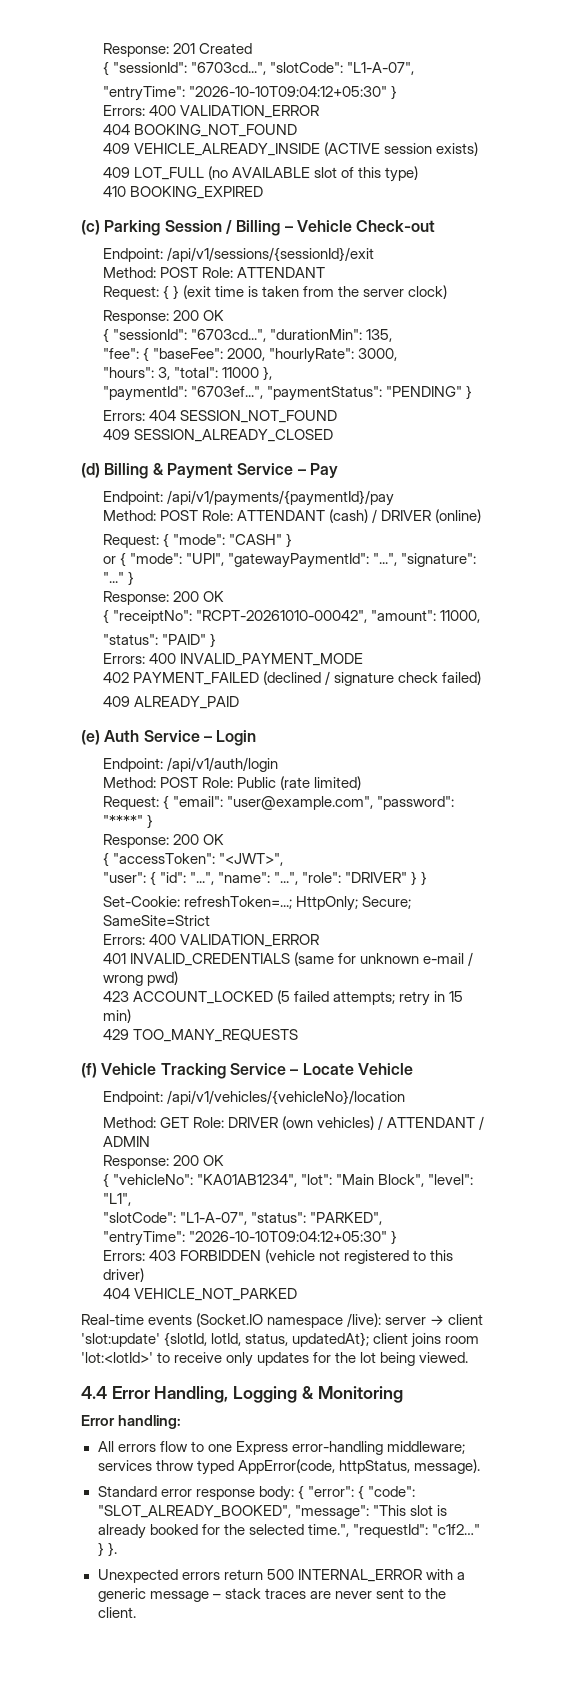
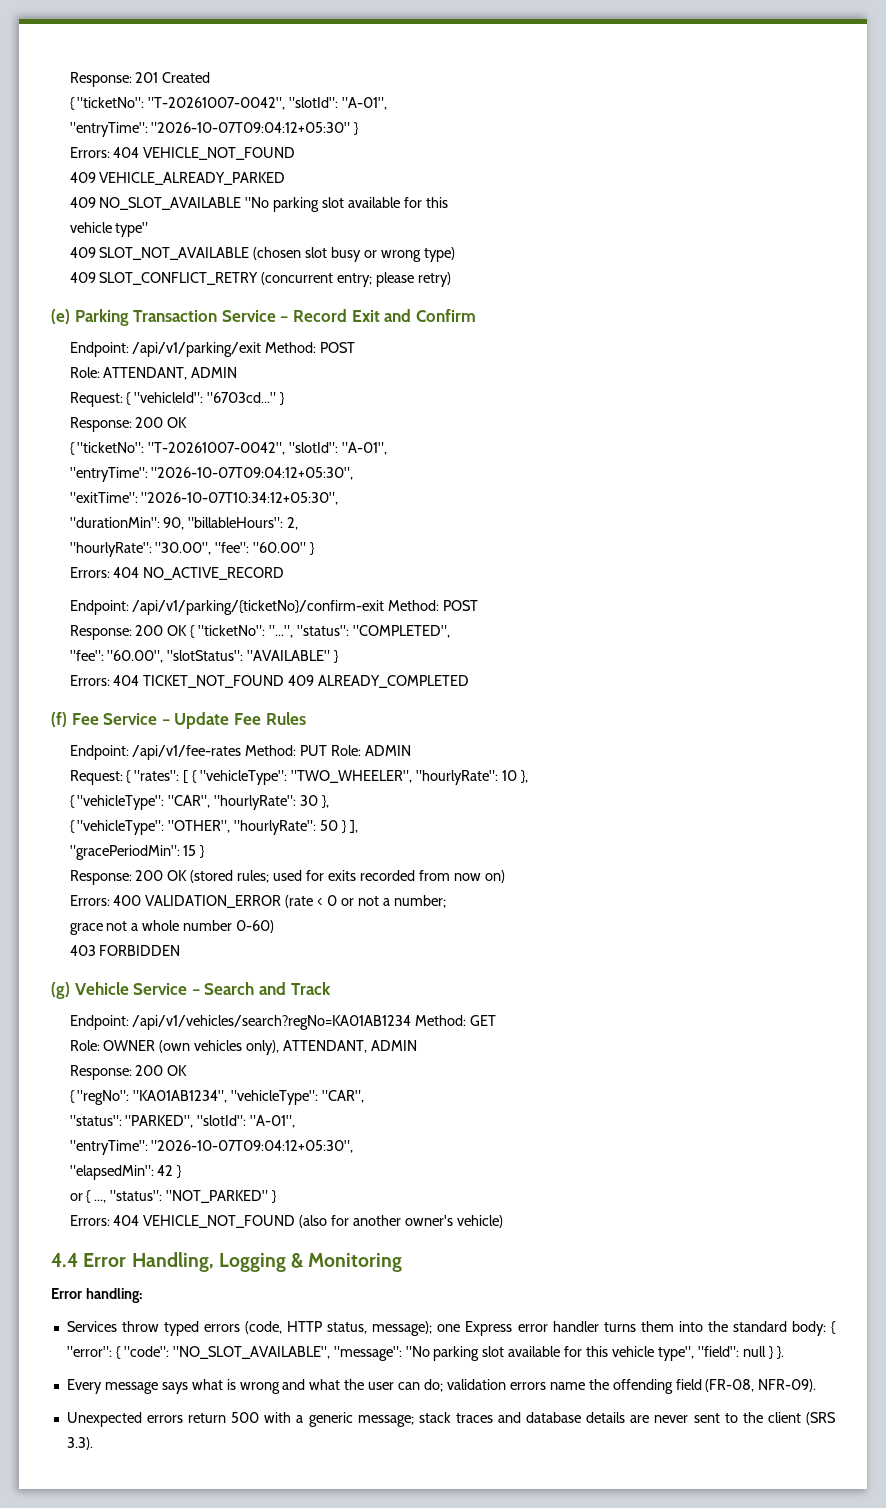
  Response: 201 Created
- { "sessionId": "6703cd...", "slotCode": "L1-A-07",
- "entryTime": "2026-10-10T09:04:12+05:30" }
- Errors: 400 VALIDATION_ERROR
- 404 BOOKING_NOT_FOUND
- 409 VEHICLE_ALREADY_INSIDE (ACTIVE session exists)
- 409 LOT_FULL (no AVAILABLE slot of this type)
- 410 BOOKING_EXPIRED
- (c) Parking Session / Billing – Vehicle Check-out
- Endpoint: /api/v1/sessions/{sessionId}/exit
- Method: POST Role: ATTENDANT
- Request: { } (exit time is taken from the server clock)
+ { "ticketNo": "T-20261007-0042", "slotId": "A-01",
+ "entryTime": "2026-10-07T09:04:12+05:30" }
+ Errors: 404 VEHICLE_NOT_FOUND
+ 409 VEHICLE_ALREADY_PARKED
+ 409 NO_SLOT_AVAILABLE "No parking slot available for this
+ vehicle type"
+ 409 SLOT_NOT_AVAILABLE (chosen slot busy or wrong type)
+ 409 SLOT_CONFLICT_RETRY (concurrent entry; please retry)
+ (e) Parking Transaction Service – Record Exit and Confirm
+ Endpoint: /api/v1/parking/exit Method: POST
+ Role: ATTENDANT, ADMIN
+ Request: { "vehicleId": "6703cd..." }
  Response: 200 OK
- { "sessionId": "6703cd...", "durationMin": 135,
- "fee": { "baseFee": 2000, "hourlyRate": 3000,
- "hours": 3, "total": 11000 },
- "paymentId": "6703ef...", "paymentStatus": "PENDING" }
- Errors: 404 SESSION_NOT_FOUND
- 409 SESSION_ALREADY_CLOSED
- (d) Billing & Payment Service – Pay
- Endpoint: /api/v1/payments/{paymentId}/pay
- Method: POST Role: ATTENDANT (cash) / DRIVER (online)
- Request: { "mode": "CASH" }
- or { "mode": "UPI", "gatewayPaymentId": "...", "signature": "..." }
- Response: 200 OK
- { "receiptNo": "RCPT-20261010-00042", "amount": 11000,
- "status": "PAID" }
- Errors: 400 INVALID_PAYMENT_MODE
- 402 PAYMENT_FAILED (declined / signature check failed)
- 409 ALREADY_PAID
- (e) Auth Service – Login
- Endpoint: /api/v1/auth/login
- Method: POST Role: Public (rate limited)
- Request: { "email": "user@example.com", "password": "****" }
- Response: 200 OK
- { "accessToken": "<JWT>",
- "user": { "id": "...", "name": "...", "role": "DRIVER" } }
- Set-Cookie: refreshToken=...; HttpOnly; Secure; SameSite=Strict
- Errors: 400 VALIDATION_ERROR
- 401 INVALID_CREDENTIALS (same for unknown e-mail / wrong pwd)
- 423 ACCOUNT_LOCKED (5 failed attempts; retry in 15 min)
- 429 TOO_MANY_REQUESTS
- (f) Vehicle Tracking Service – Locate Vehicle
- Endpoint: /api/v1/vehicles/{vehicleNo}/location
- Method: GET Role: DRIVER (own vehicles) / ATTENDANT / ADMIN
+ { "ticketNo": "T-20261007-0042", "slotId": "A-01",
+ "entryTime": "2026-10-07T09:04:12+05:30",
+ "exitTime": "2026-10-07T10:34:12+05:30",
+ "durationMin": 90, "billableHours": 2,
+ "hourlyRate": "30.00", "fee": "60.00" }
+ Errors: 404 NO_ACTIVE_RECORD
+ Endpoint: /api/v1/parking/{ticketNo}/confirm-exit Method: POST
+ Response: 200 OK { "ticketNo": "...", "status": "COMPLETED",
+ "fee": "60.00", "slotStatus": "AVAILABLE" }
+ Errors: 404 TICKET_NOT_FOUND 409 ALREADY_COMPLETED
+ (f) Fee Service – Update Fee Rules
+ Endpoint: /api/v1/fee-rates Method: PUT Role: ADMIN
+ Request: { "rates": [ { "vehicleType": "TWO_WHEELER", "hourlyRate": 10 },
+ { "vehicleType": "CAR", "hourlyRate": 30 },
+ { "vehicleType": "OTHER", "hourlyRate": 50 } ],
+ "gracePeriodMin": 15 }
+ Response: 200 OK (stored rules; used for exits recorded from now on)
+ Errors: 400 VALIDATION_ERROR (rate < 0 or not a number;
+ grace not a whole number 0-60)
+ 403 FORBIDDEN
+ (g) Vehicle Service – Search and Track
+ Endpoint: /api/v1/vehicles/search?regNo=KA01AB1234 Method: GET
+ Role: OWNER (own vehicles only), ATTENDANT, ADMIN
- { "vehicleNo": "KA01AB1234", "lot": "Main Block", "level": "L1",
- "slotCode": "L1-A-07", "status": "PARKED",
- "entryTime": "2026-10-10T09:04:12+05:30" }
- Errors: 403 FORBIDDEN (vehicle not registered to this driver)
- 404 VEHICLE_NOT_PARKED
- Real-time events (Socket.IO namespace /live): server → client 'slot:update' {slotId, lotId, status, updatedAt}; client joins room 'lot:<lotId>' to receive only updates for the lot being viewed.
+ { "regNo": "KA01AB1234", "vehicleType": "CAR",
+ "status": "PARKED", "slotId": "A-01",
+ "entryTime": "2026-10-07T09:04:12+05:30",
+ "elapsedMin": 42 }
+ or { ..., "status": "NOT_PARKED" }
+ Errors: 404 VEHICLE_NOT_FOUND (also for another owner's vehicle)
- All errors flow to one Express error-handling middleware; services throw typed AppError(code, httpStatus, message).
- Standard error response body: { "error": { "code": "SLOT_ALREADY_BOOKED", "message": "This slot is already booked for the selected time.", "requestId": "c1f2…" } }.
+ Services throw typed errors (code, HTTP status, message); one Express error handler turns them into the standard body: { "error": { "code": "NO_SLOT_AVAILABLE", "message": "No parking slot available for this vehicle type", "field": null } }.
+ Every message says what is wrong and what the user can do; validation errors name the offending field (FR-08, NFR-09).
- Unexpected errors return 500 INTERNAL_ERROR with a generic message – stack traces are never sent to the client.
+ Unexpected errors return 500 with a generic message; stack traces and database details are never sent to the client (SRS 3.3).

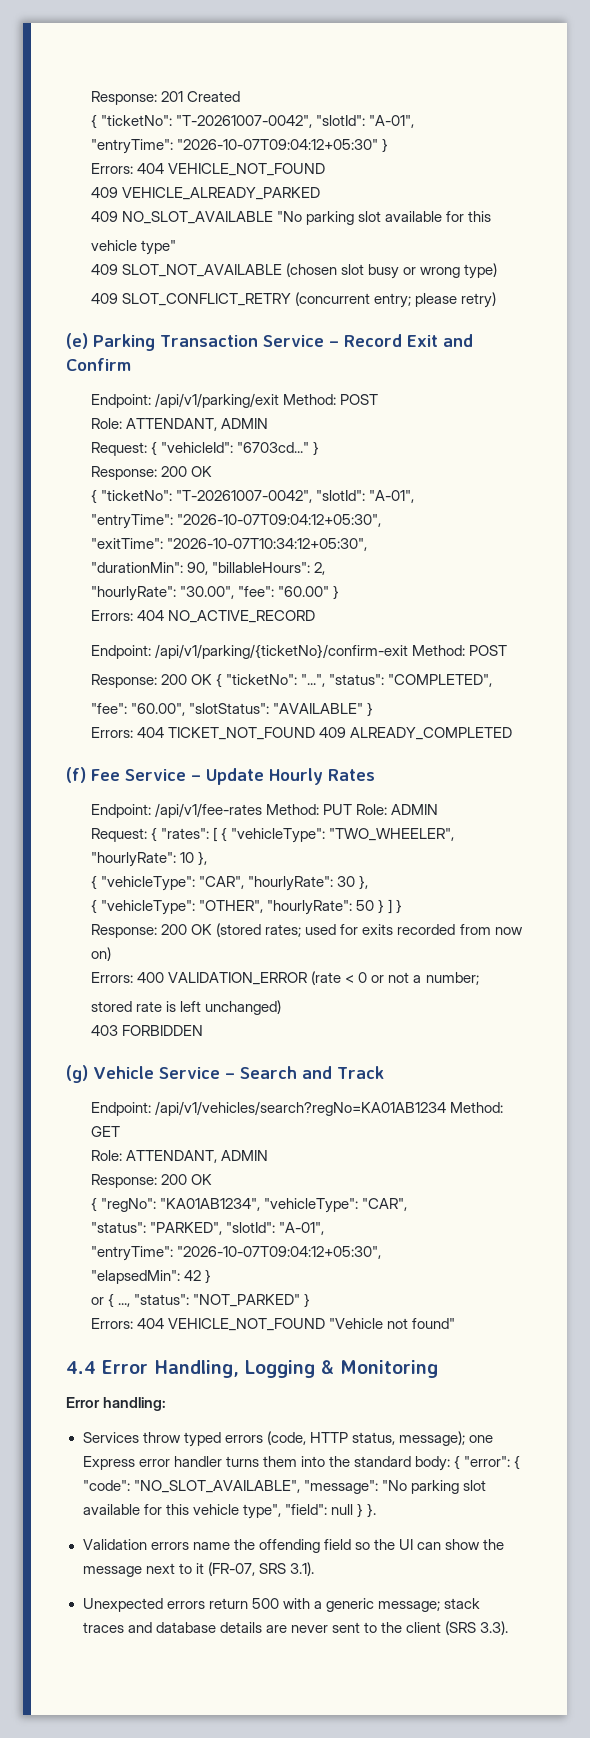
- (f) Fee Service – Update Fee Rules
+ (f) Fee Service – Update Hourly Rates
- { "vehicleType": "OTHER", "hourlyRate": 50 } ],
- "gracePeriodMin": 15 }
+ { "vehicleType": "OTHER", "hourlyRate": 50 } ] }
- Response: 200 OK (stored rules; used for exits recorded from now on)
+ Response: 200 OK (stored rates; used for exits recorded from now on)
- grace not a whole number 0-60)
+ stored rate is left unchanged)
  Endpoint: /api/v1/vehicles/search?regNo=KA01AB1234 Method: GET
- Role: OWNER (own vehicles only), ATTENDANT, ADMIN
+ Role: ATTENDANT, ADMIN
- Errors: 404 VEHICLE_NOT_FOUND (also for another owner's vehicle)
+ Errors: 404 VEHICLE_NOT_FOUND "Vehicle not found"
- Every message says what is wrong and what the user can do; validation errors name the offending field (FR-08, NFR-09).
+ Validation errors name the offending field so the UI can show the message next to it (FR-07, SRS 3.1).

